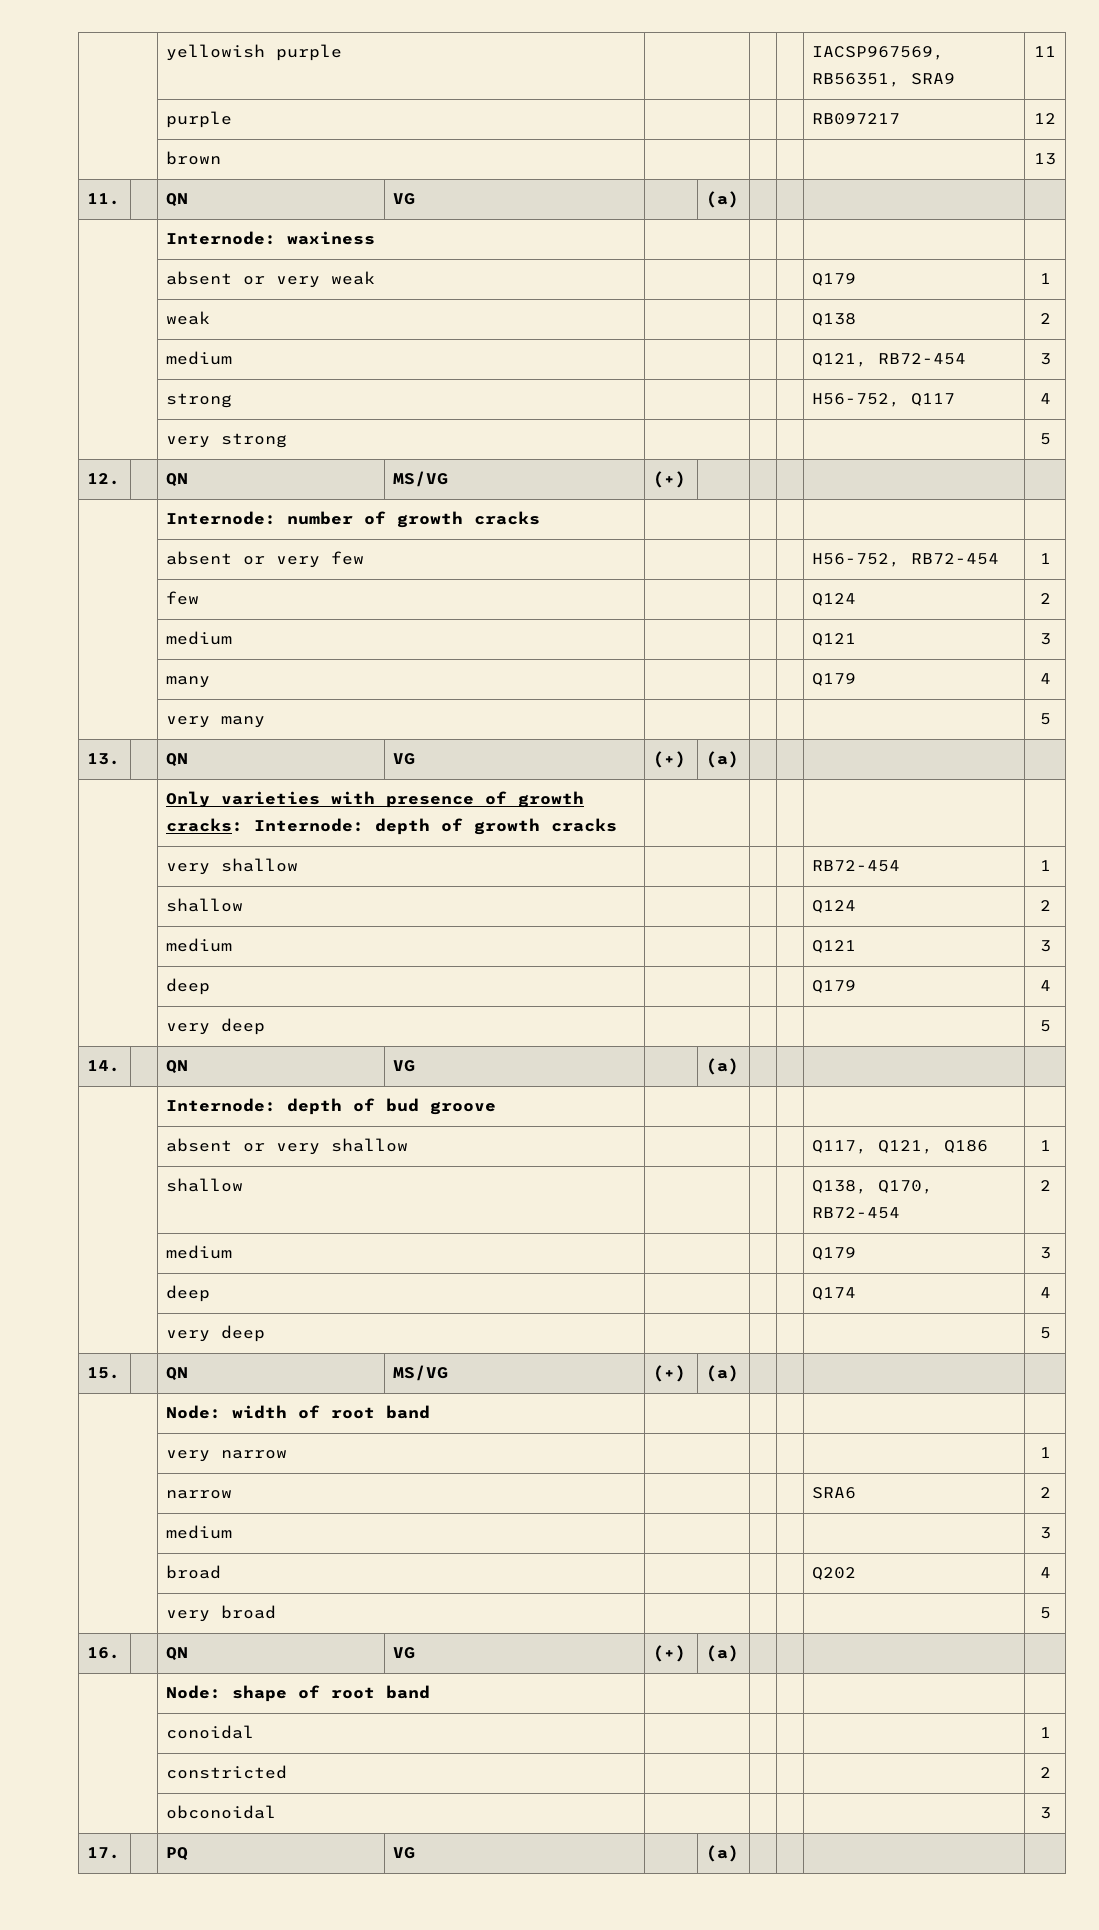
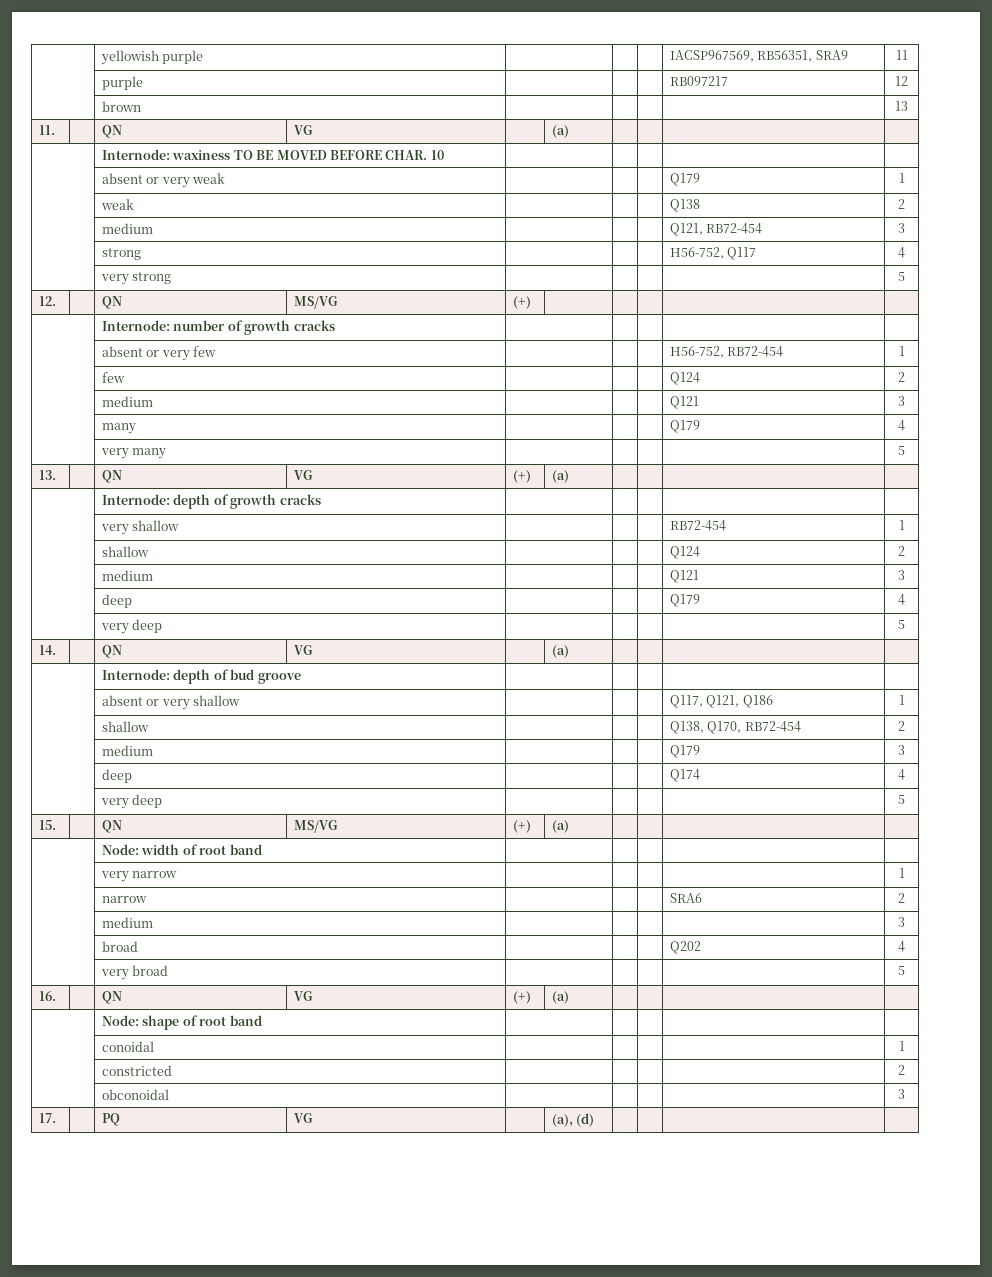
- | Internode: waxiness | | | | |
+ | Internode: waxiness TO BE MOVED BEFORE CHAR. 10 | | | | |
- | Only varieties with presence of growth cracks: Internode: depth of growth cracks | | | | |
+ | Internode: depth of growth cracks | | | | |
- 17. | | PQ | VG | | (a) | | | |
+ 17. | | PQ | VG | | (a), (d) | | | |

